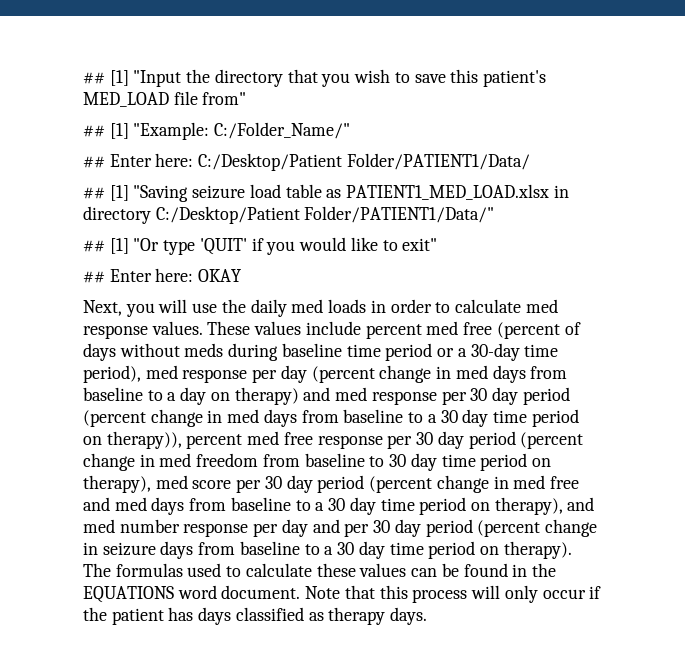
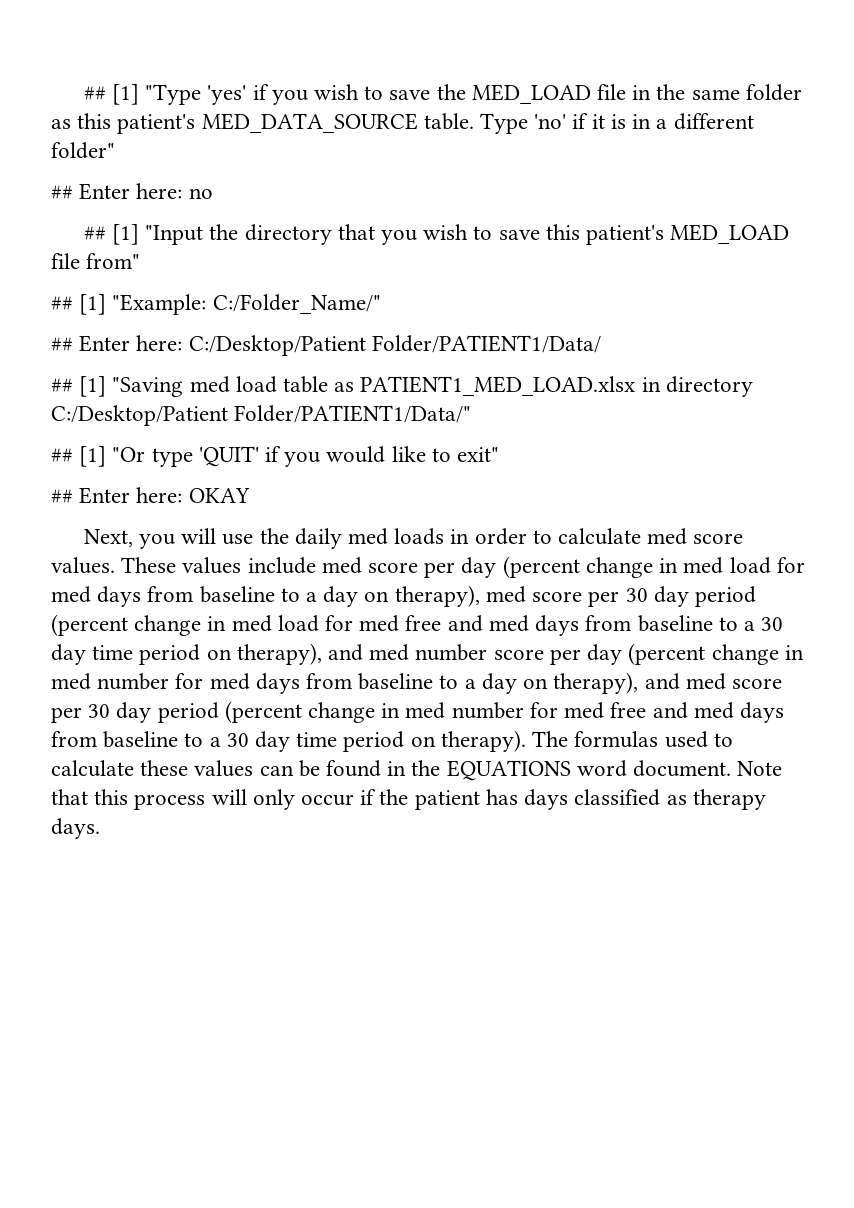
+ ## [1] "Type 'yes' if you wish to save the MED_LOAD file in the same folder as this patient's MED_DATA_SOURCE table. Type 'no' if it is in a different folder"
+ ## Enter here: no
- ## [1] "Saving seizure load table as PATIENT1_MED_LOAD.xlsx in directory C:/Desktop/Patient Folder/PATIENT1/Data/"
+ ## [1] "Saving med load table as PATIENT1_MED_LOAD.xlsx in directory C:/Desktop/Patient Folder/PATIENT1/Data/"
- Next, you will use the daily med loads in order to calculate med response values.
+ Next, you will use the daily med loads in order to calculate med score values.
- These values include percent med free (percent of days without meds during baseline time period or a 30-day time period), med response per day (percent change in med days from baseline to a day on therapy) and med response per 30 day period (percent change in med days from baseline to a 30 day time period on therapy)), percent med free response per 30 day period (percent change in med freedom from baseline to 30 day time period on therapy), med score per 30 day period (percent change in med free and med days from baseline to a 30 day time period on therapy), and med number response per day and per 30 day period (percent change in seizure days from baseline to a 30 day time period on therapy).
+ These values include med score per day (percent change in med load for med days from baseline to a day on therapy), med score per 30 day period (percent change in med load for med free and med days from baseline to a 30 day time period on therapy), and med number score per day (percent change in med number for med days from baseline to a day on therapy), and med score per 30 day period (percent change in med number for med free and med days from baseline to a 30 day time period on therapy).

